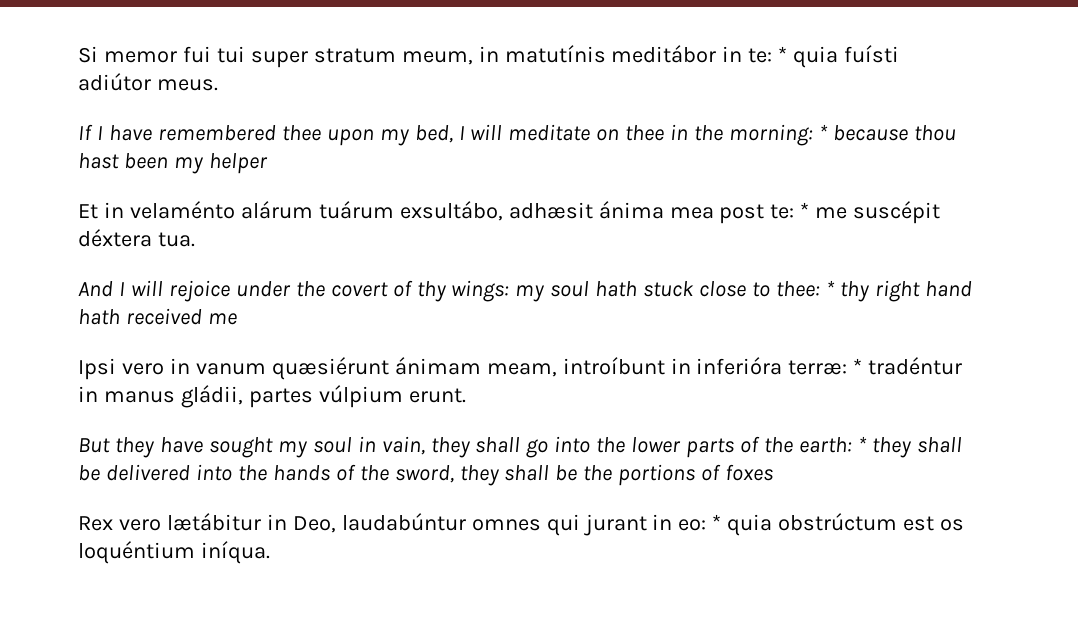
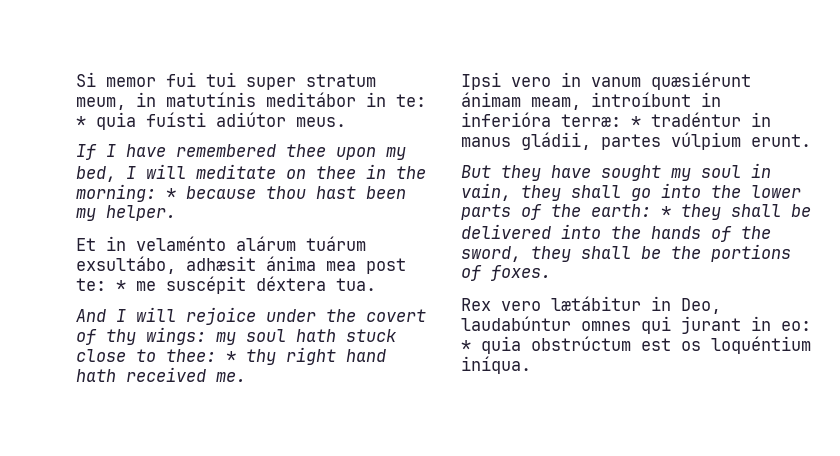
- If I have remembered thee upon my bed, I will meditate on thee in the morning: * because thou hast been my helper
+ If I have remembered thee upon my bed, I will meditate on thee in the morning: * because thou hast been my helper.
- And I will rejoice under the covert of thy wings: my soul hath stuck close to thee: * thy right hand hath received me
+ And I will rejoice under the covert of thy wings: my soul hath stuck close to thee: * thy right hand hath received me.
- But they have sought my soul in vain, they shall go into the lower parts of the earth: * they shall be delivered into the hands of the sword, they shall be the portions of foxes
+ But they have sought my soul in vain, they shall go into the lower parts of the earth: * they shall be delivered into the hands of the sword, they shall be the portions of foxes.

